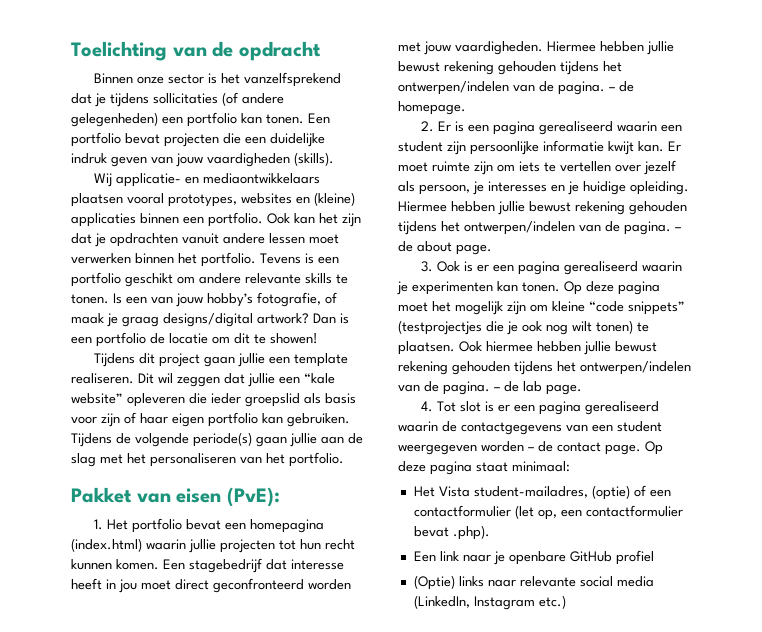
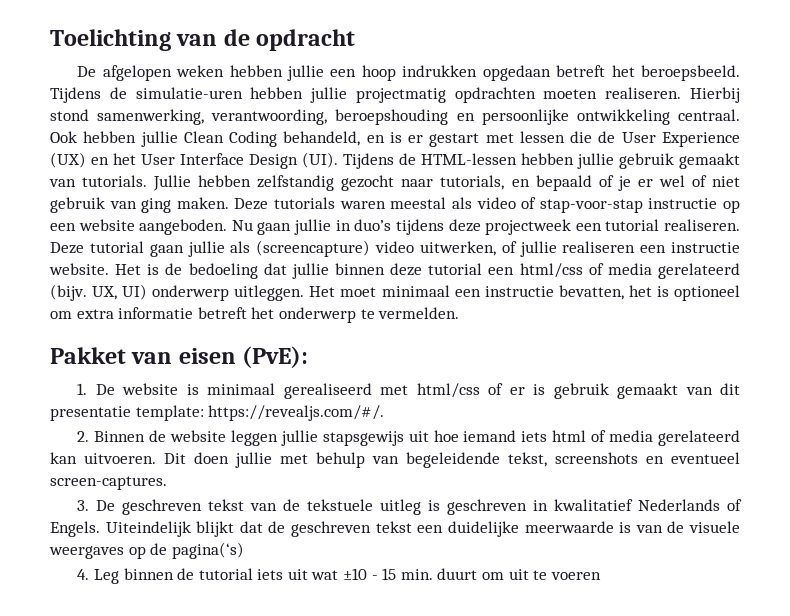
- Binnen onze sector is het vanzelfsprekend dat je tijdens sollicitaties (of andere gelegenheden) een portfolio kan tonen. Een portfolio bevat projecten die een duidelijke indruk geven van jouw vaardigheden (skills).
- Wij applicatie- en mediaontwikkelaars plaatsen vooral prototypes, websites en (kleine) applicaties binnen een portfolio. Ook kan het zijn dat je opdrachten vanuit andere lessen moet verwerken binnen het portfolio. Tevens is een portfolio geschikt om andere relevante skills te tonen. Is een van jouw hobby’s fotografie, of maak je graag designs/digital artwork? Dan is een portfolio de locatie om dit te showen!
- Tijdens dit project gaan jullie een template realiseren. Dit wil zeggen dat jullie een “kale website” opleveren die ieder groepslid als basis voor zijn of haar eigen portfolio kan gebruiken. Tijdens de volgende periode(s) gaan jullie aan de slag met het personaliseren van het portfolio.
+ De afgelopen weken hebben jullie een hoop indrukken opgedaan betreft het beroepsbeeld. Tijdens de simulatie-uren hebben jullie projectmatig opdrachten moeten realiseren. Hierbij stond samenwerking, verantwoording, beroepshouding en persoonlijke ontwikkeling centraal. Ook hebben jullie Clean Coding behandeld, en is er gestart met lessen die de User Experience (UX) en het User Interface Design (UI). Tijdens de HTML-lessen hebben jullie gebruik gemaakt van tutorials. Jullie hebben zelfstandig gezocht naar tutorials, en bepaald of je er wel of niet gebruik van ging maken. Deze tutorials waren meestal als video of stap-voor-stap instructie op een website aangeboden. Nu gaan jullie in duo’s tijdens deze projectweek een tutorial realiseren. Deze tutorial gaan jullie als (screencapture) video uitwerken, of jullie realiseren een instructie website. Het is de bedoeling dat jullie binnen deze tutorial een html/css of media gerelateerd (bijv. UX, UI) onderwerp uitleggen. Het moet minimaal een instructie bevatten, het is optioneel om extra informatie betreft het onderwerp te vermelden.
- 1. Het portfolio bevat een homepagina (index.html) waarin jullie projecten tot hun recht kunnen komen. Een stagebedrijf dat interesse heeft in jou moet direct geconfronteerd worden met jouw vaardigheden. Hiermee hebben jullie bewust rekening gehouden tijdens het ontwerpen/indelen van de pagina. – de homepage.
- 2. Er is een pagina gerealiseerd waarin een student zijn persoonlijke informatie kwijt kan. Er moet ruimte zijn om iets te vertellen over jezelf als persoon, je interesses en je huidige opleiding. Hiermee hebben jullie bewust rekening gehouden tijdens het ontwerpen/indelen van de pagina. – de about page.
- 3. Ook is er een pagina gerealiseerd waarin je experimenten kan tonen. Op deze pagina moet het mogelijk zijn om kleine “code snippets” (testprojectjes die je ook nog wilt tonen) te plaatsen. Ook hiermee hebben jullie bewust rekening gehouden tijdens het ontwerpen/indelen van de pagina. – de lab page.
- 4. Tot slot is er een pagina gerealiseerd waarin de contactgegevens van een student weergegeven worden – de contact page. Op deze pagina staat minimaal:
- Het Vista student-mailadres, (optie) of een contactformulier (let op, een contactformulier bevat .php).
- Een link naar je openbare GitHub profiel
- (Optie) links naar relevante social media (LinkedIn, Instagram etc.)
+ 1. De website is minimaal gerealiseerd met html/css of er is gebruik gemaakt van dit presentatie template: https://revealjs.com/#/.
+ 2. Binnen de website leggen jullie stapsgewijs uit hoe iemand iets html of media gerelateerd kan uitvoeren. Dit doen jullie met behulp van begeleidende tekst, screenshots en eventueel screen-captures.
+ 3. De geschreven tekst van de tekstuele uitleg is geschreven in kwalitatief Nederlands of Engels. Uiteindelijk blijkt dat de geschreven tekst een duidelijke meerwaarde is van de visuele weergaves op de pagina(‘s)
+ 4. Leg binnen de tutorial iets uit wat ±10 - 15 min. duurt om uit te voeren

